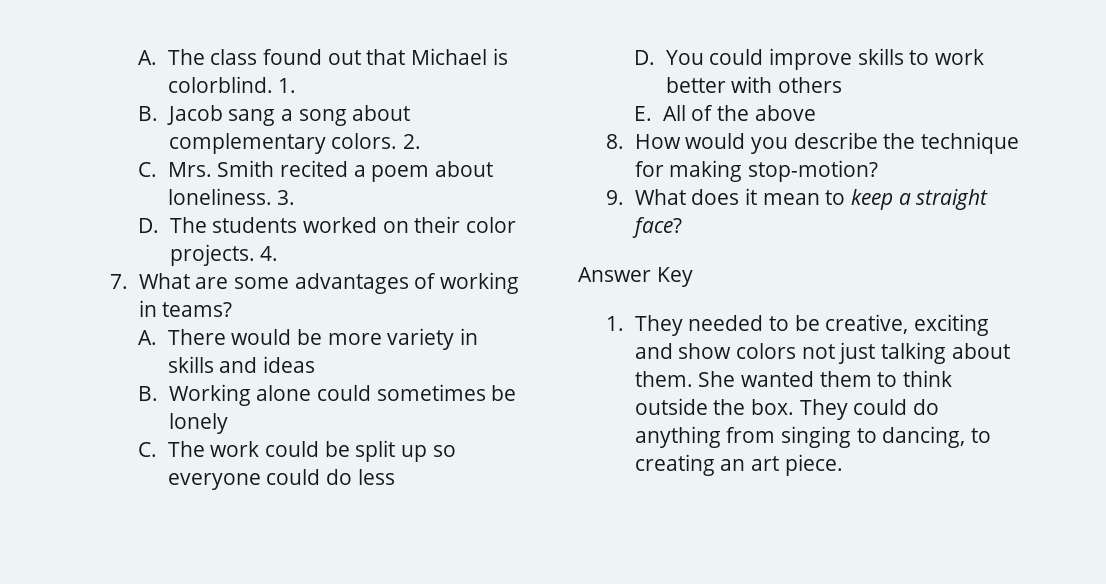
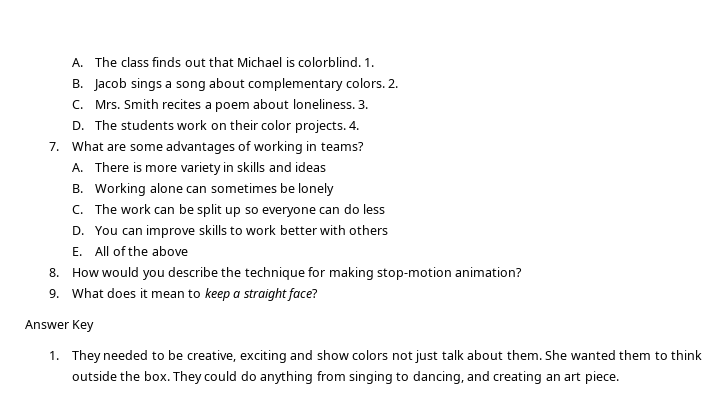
- A. The class found out that Michael is colorblind.
+ A. The class finds out that Michael is colorblind.
- B. Jacob sang a song about complementary colors.
+ B. Jacob sings a song about complementary colors.
- C. Mrs. Smith recited a poem about loneliness.
+ C. Mrs. Smith recites a poem about loneliness.
- D. The students worked on their color projects.
+ D. The students work on their color projects.
- A. There would be more variety in skills and ideas
+ A. There is more variety in skills and ideas
- B. Working alone could sometimes be lonely
+ B. Working alone can sometimes be lonely
- C. The work could be split up so everyone could do less
+ C. The work can be split up so everyone can do less
- D. You could improve skills to work better with others
+ D. You can improve skills to work better with others
- 8. How would you describe the technique for making stop-motion?
+ 8. How would you describe the technique for making stop-motion animation?
- 1. They needed to be creative, exciting and show colors not just talking about them.
+ 1. They needed to be creative, exciting and show colors not just talk about them.
- They could do anything from singing to dancing, to creating an art piece.
+ They could do anything from singing to dancing, and creating an art piece.

